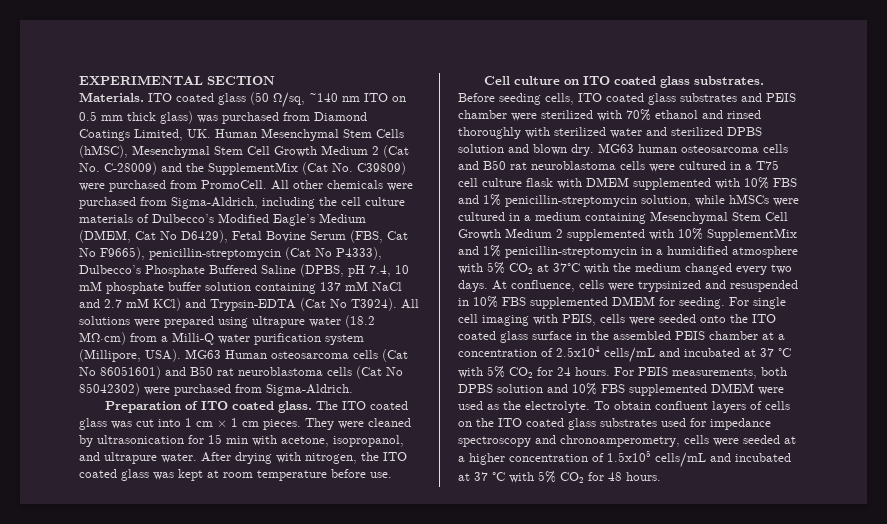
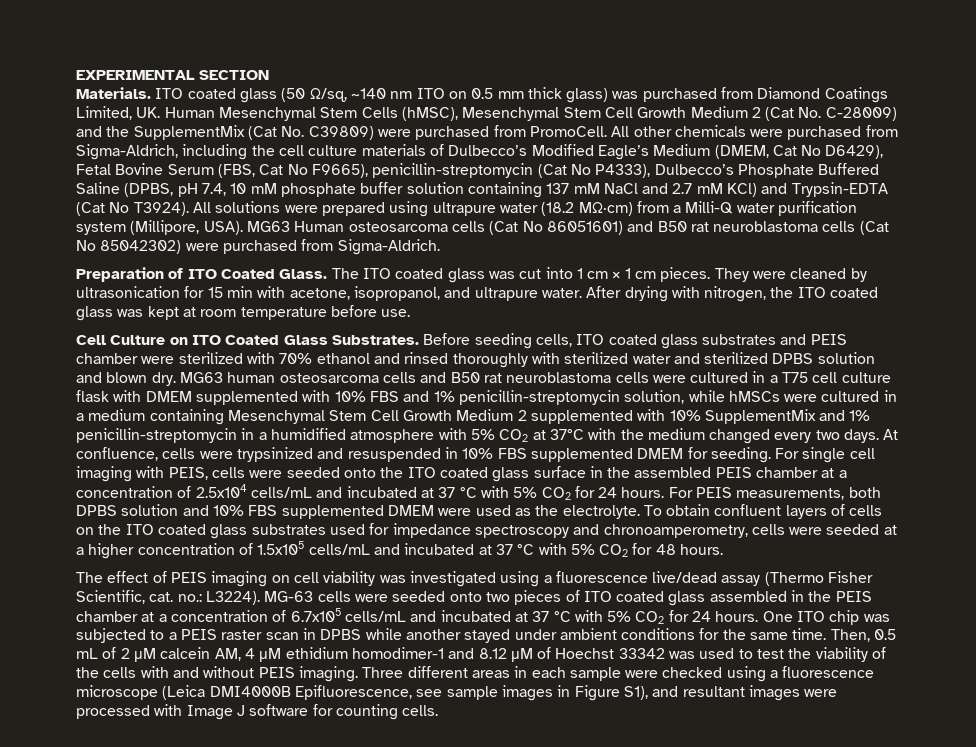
- Preparation of ITO coated glass.
+ Preparation of ITO Coated Glass.
- Cell culture on ITO coated glass substrates.
+ Cell Culture on ITO Coated Glass Substrates.
+ The effect of PEIS imaging on cell viability was investigated using a fluorescence live/dead assay (Thermo Fisher Scientific, cat. no.: L3224). MG-63 cells were seeded onto two pieces of ITO coated glass assembled in the PEIS chamber at a concentration of 6.7x105 cells/mL and incubated at 37 °C with 5% CO2 for 24 hours. One ITO chip was subjected to a PEIS raster scan in DPBS while another stayed under ambient conditions for the same time. Then, 0.5 mL of 2 μM calcein AM, 4 μM ethidium homodimer-1 and 8.12 μM of Hoechst 33342 was used to test the viability of the cells with and without PEIS imaging. Three different areas in each sample were checked using a fluorescence microscope (Leica DMI4000B Epifluorescence, see sample images in Figure S1), and resultant images were processed with Image J software for counting cells.

